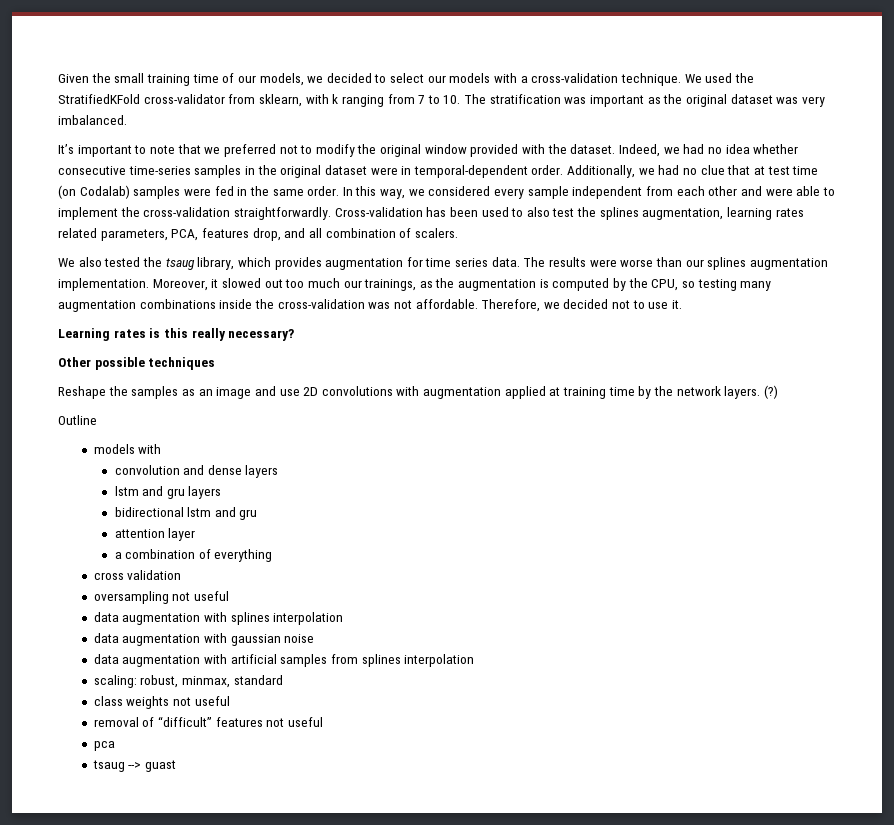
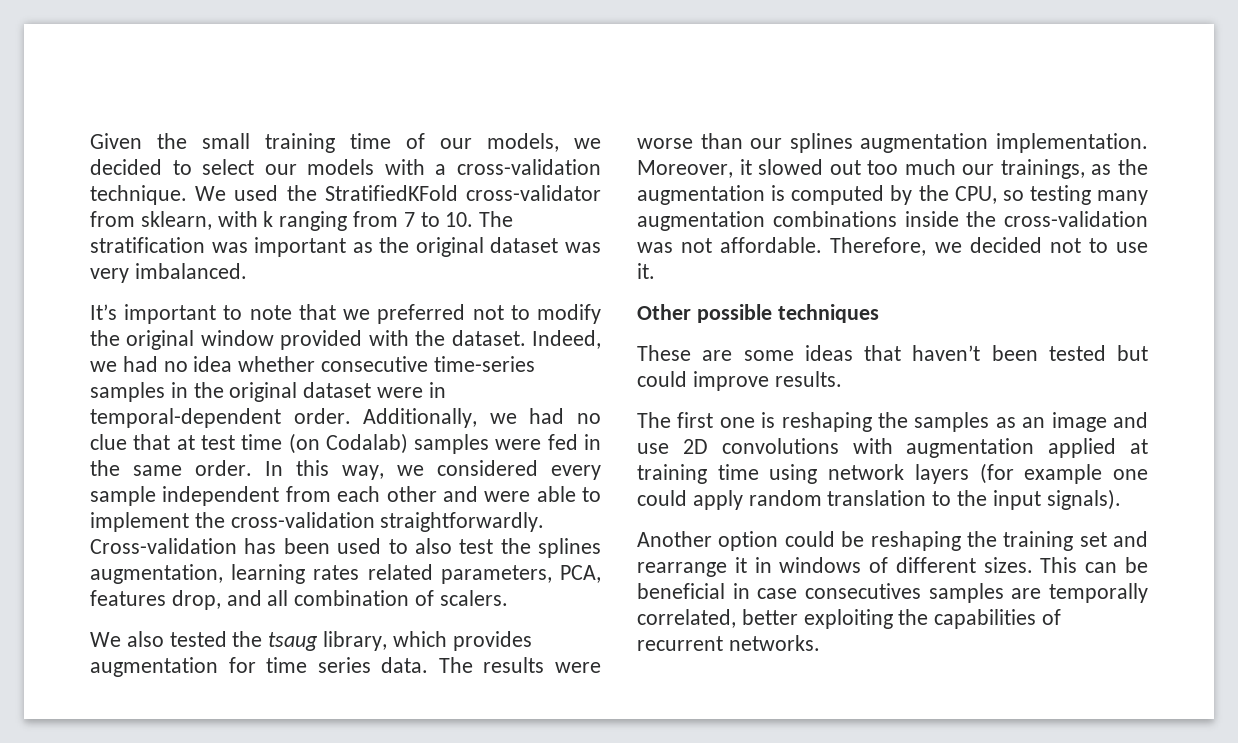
- Learning rates is this really necessary?
  Other possible techniques
- Reshape the samples as an image and use 2D convolutions with augmentation applied at training time by the network layers. (?)
- Outline
- models with
- convolution and dense layers
- lstm and gru layers
- bidirectional lstm and gru
- attention layer
- a combination of everything
- cross validation
- oversampling not useful
- data augmentation with splines interpolation
- data augmentation with gaussian noise
- data augmentation with artificial samples from splines interpolation
- scaling: robust, minmax, standard
- class weights not useful
- removal of “difficult” features not useful
- pca
- tsaug --> guast
+ These are some ideas that haven’t been tested but could improve results.
+ The first one is reshaping the samples as an image and use 2D convolutions with augmentation applied at training time using network layers (for example one could apply random translation to the input signals).
+ Another option could be reshaping the training set and rearrange it in windows of different sizes. This can be beneficial in case consecutives samples are temporally correlated, better exploiting the capabilities of recurrent networks.

